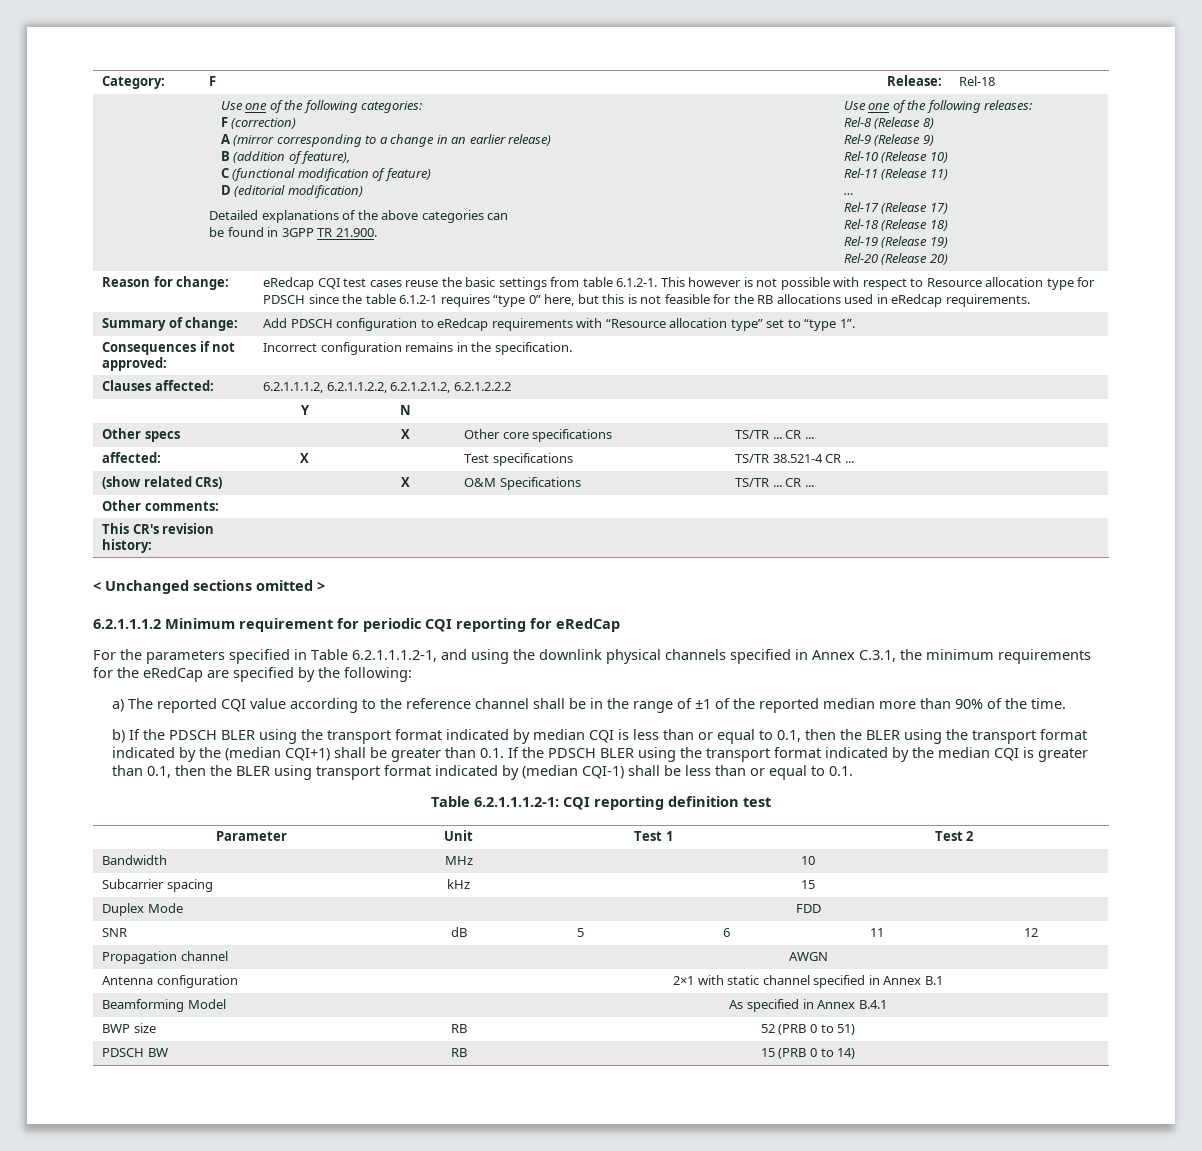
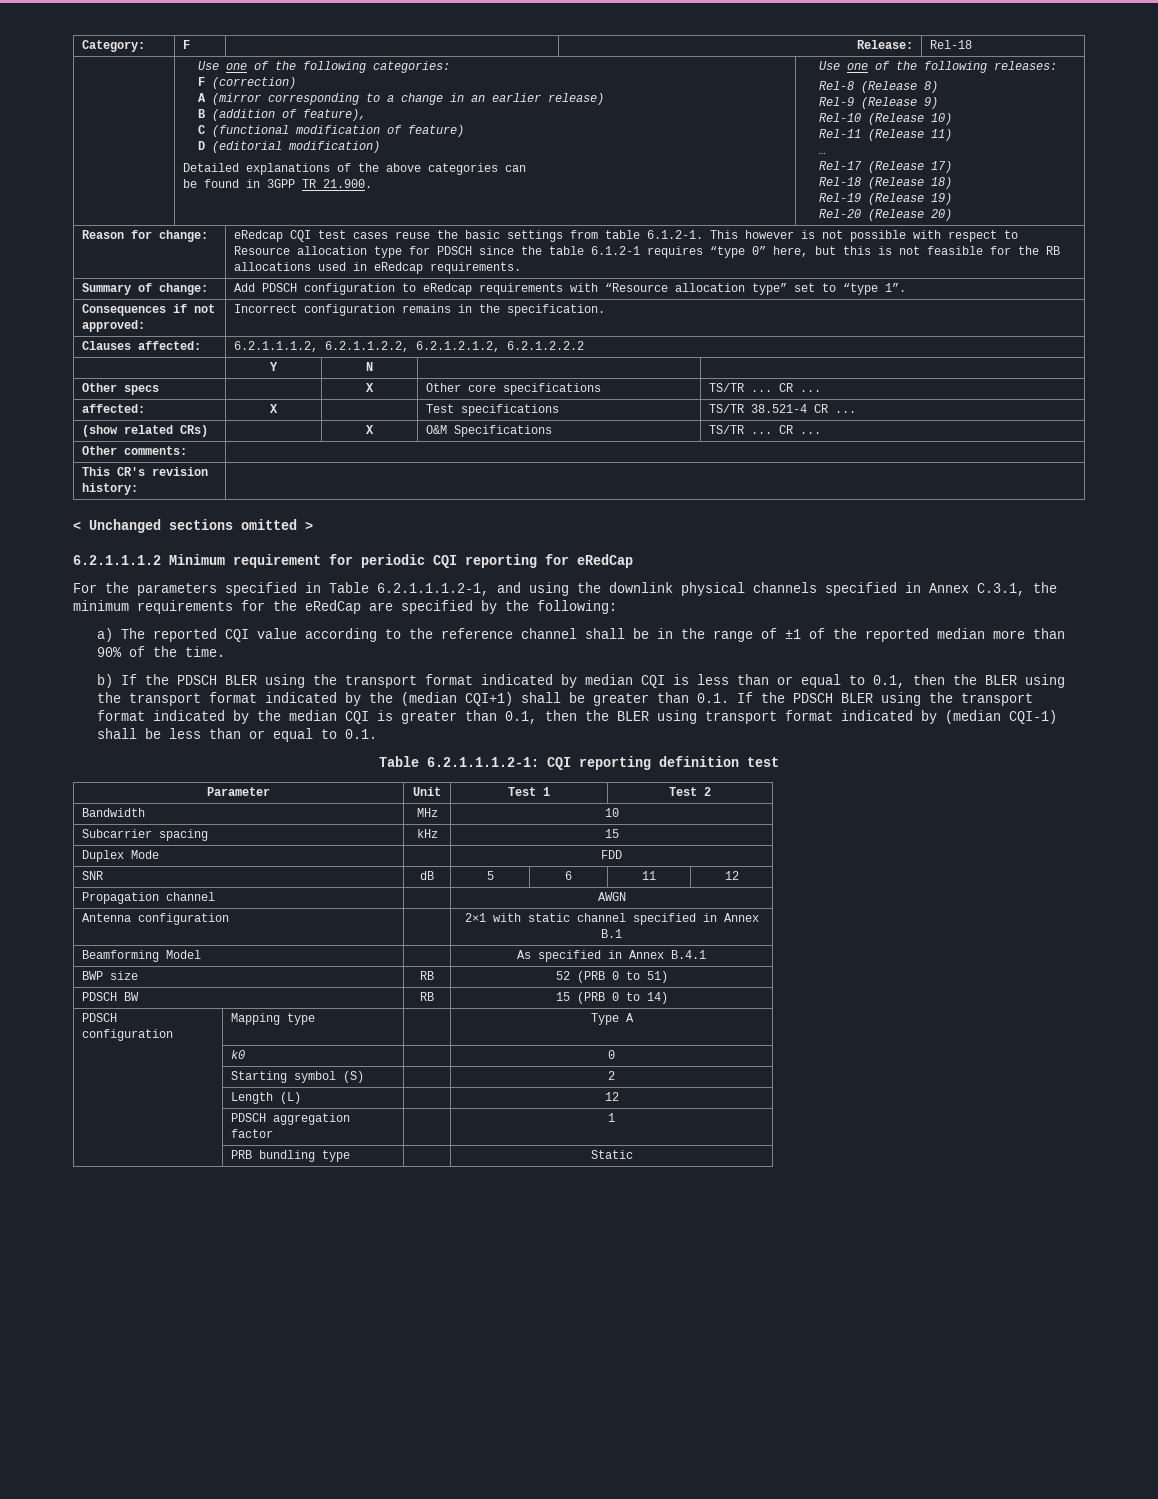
+ PDSCH configuration | Mapping type | | Type A
+ | k0 | | 0
+ | Starting symbol (S) | | 2
+ | Length (L) | | 12
+ | PDSCH aggregation factor | | 1
+ | PRB bundling type | | Static

